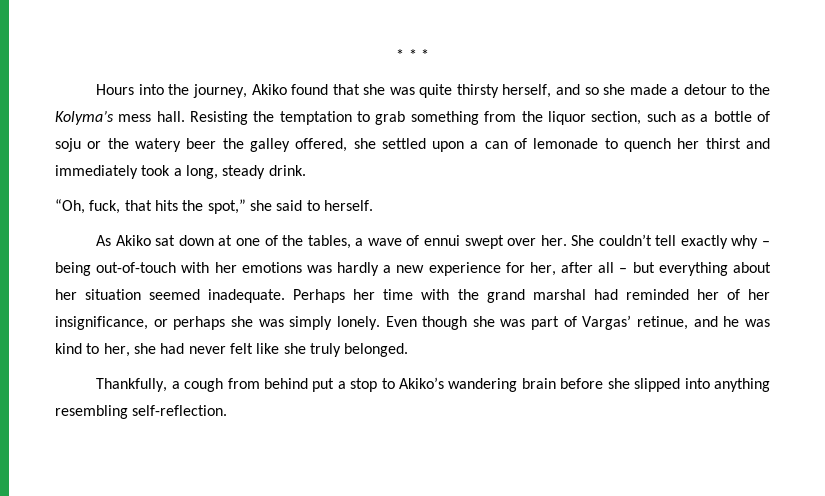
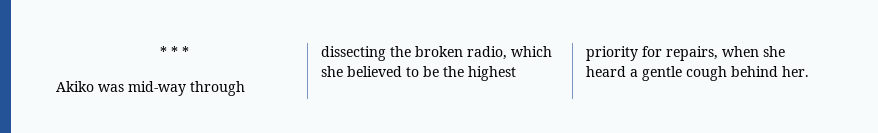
- Hours into the journey, Akiko found that she was quite thirsty herself, and so she made a detour to the Kolyma’s mess hall. Resisting the temptation to grab something from the liquor section, such as a bottle of soju or the watery beer the galley offered, she settled upon a can of lemonade to quench her thirst and immediately took a long, steady drink.
- “Oh, fuck, that hits the spot,” she said to herself.
- As Akiko sat down at one of the tables, a wave of ennui swept over her. She couldn’t tell exactly why – being out-of-touch with her emotions was hardly a new experience for her, after all – but everything about her situation seemed inadequate. Perhaps her time with the grand marshal had reminded her of her insignificance, or perhaps she was simply lonely. Even though she was part of Vargas’ retinue, and he was kind to her, she had never felt like she truly belonged.
- Thankfully, a cough from behind put a stop to Akiko’s wandering brain before she slipped into anything resembling self-reflection.
+ Akiko was mid-way through dissecting the broken radio, which she believed to be the highest priority for repairs, when she heard a gentle cough behind her.

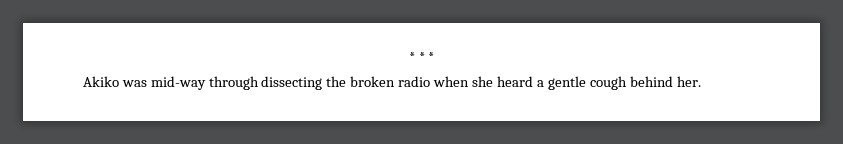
- Akiko was mid-way through dissecting the broken radio, which she believed to be the highest priority for repairs, when she heard a gentle cough behind her.
+ Akiko was mid-way through dissecting the broken radio when she heard a gentle cough behind her.

